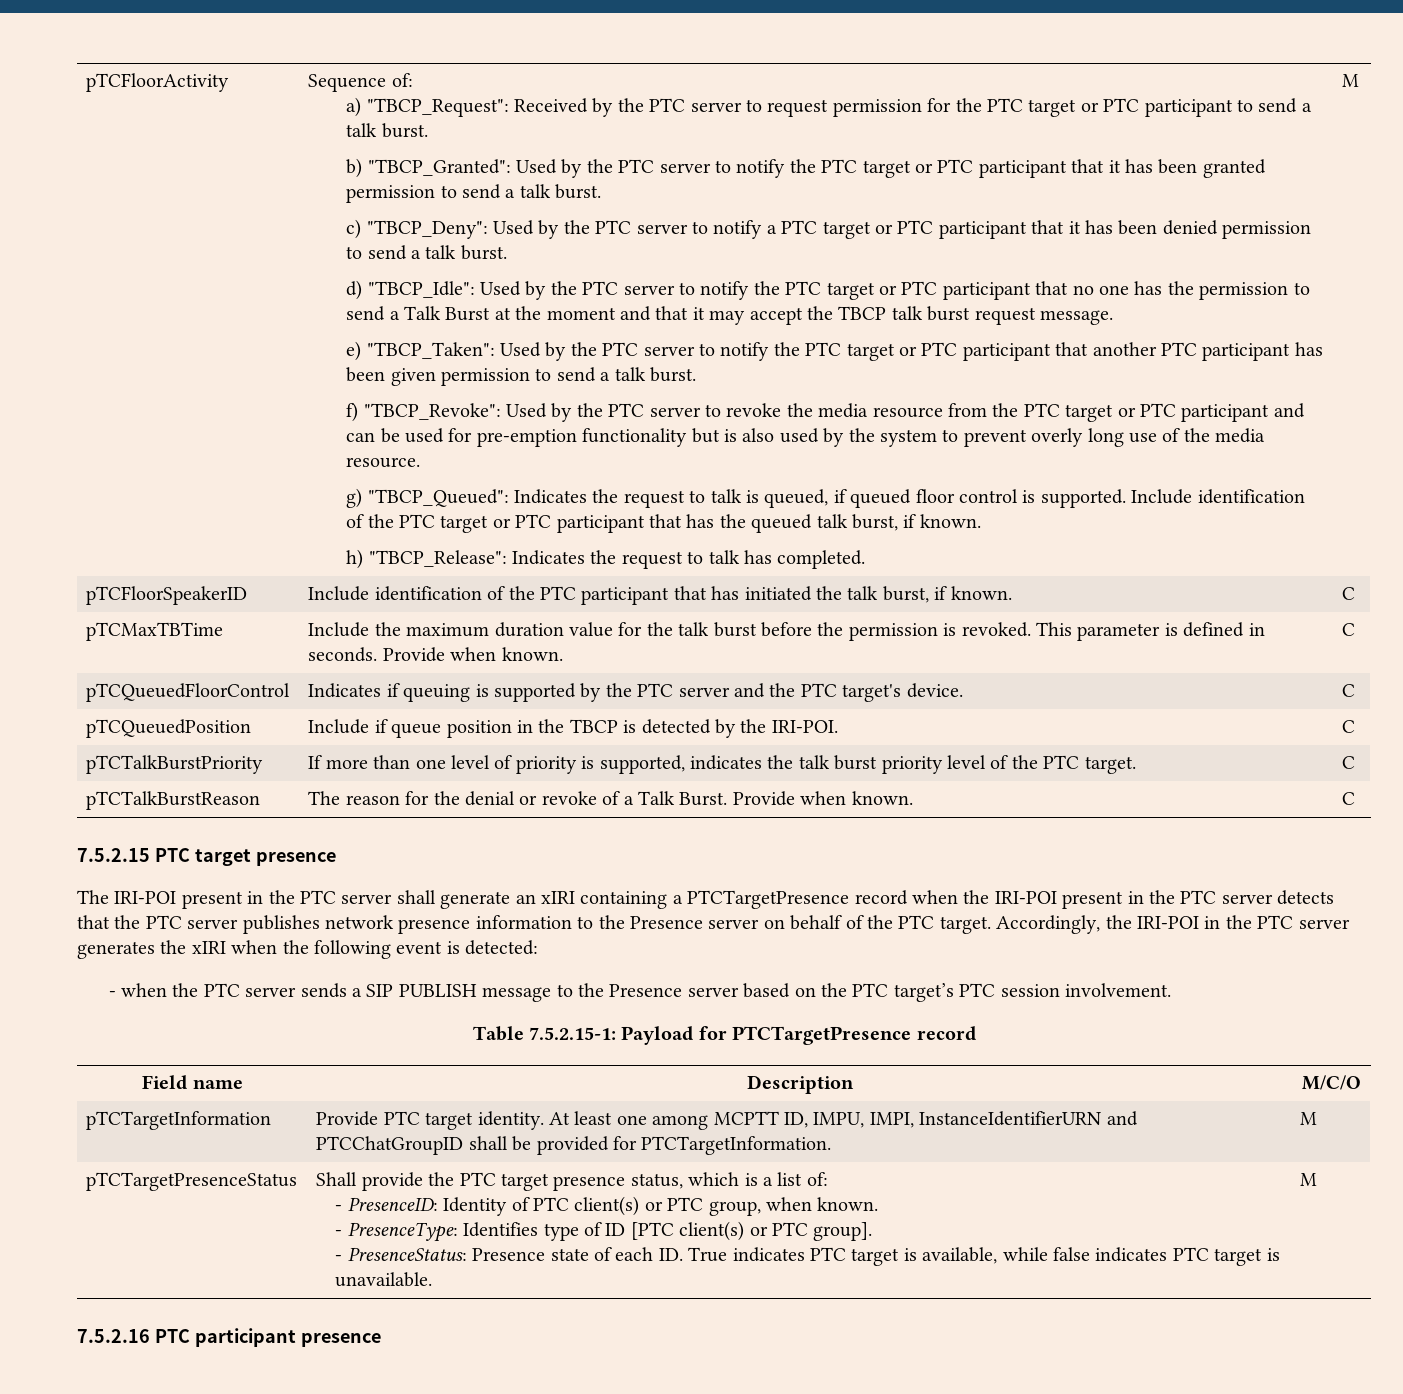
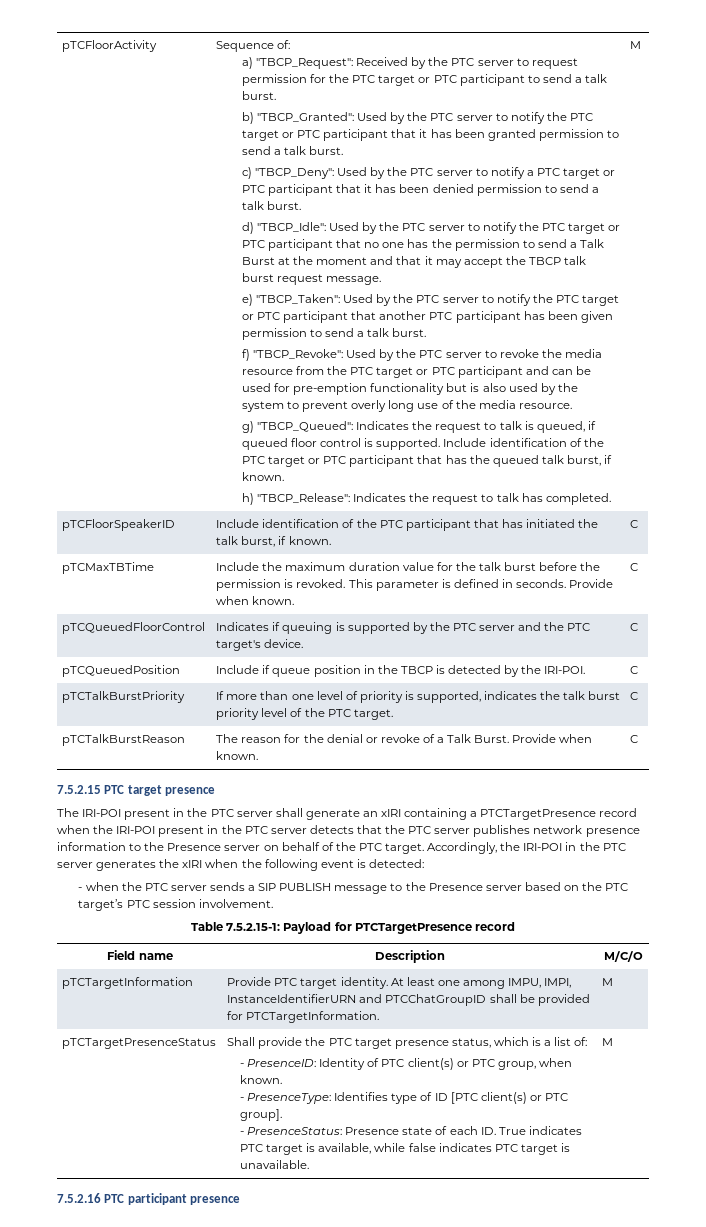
- pTCTargetInformation | Provide PTC target identity. At least one among MCPTT ID, IMPU, IMPI, InstanceIdentifierURN and PTCChatGroupID shall be provided for PTCTargetInformation. | M
+ pTCTargetInformation | Provide PTC target identity. At least one among IMPU, IMPI, InstanceIdentifierURN and PTCChatGroupID shall be provided for PTCTargetInformation. | M

